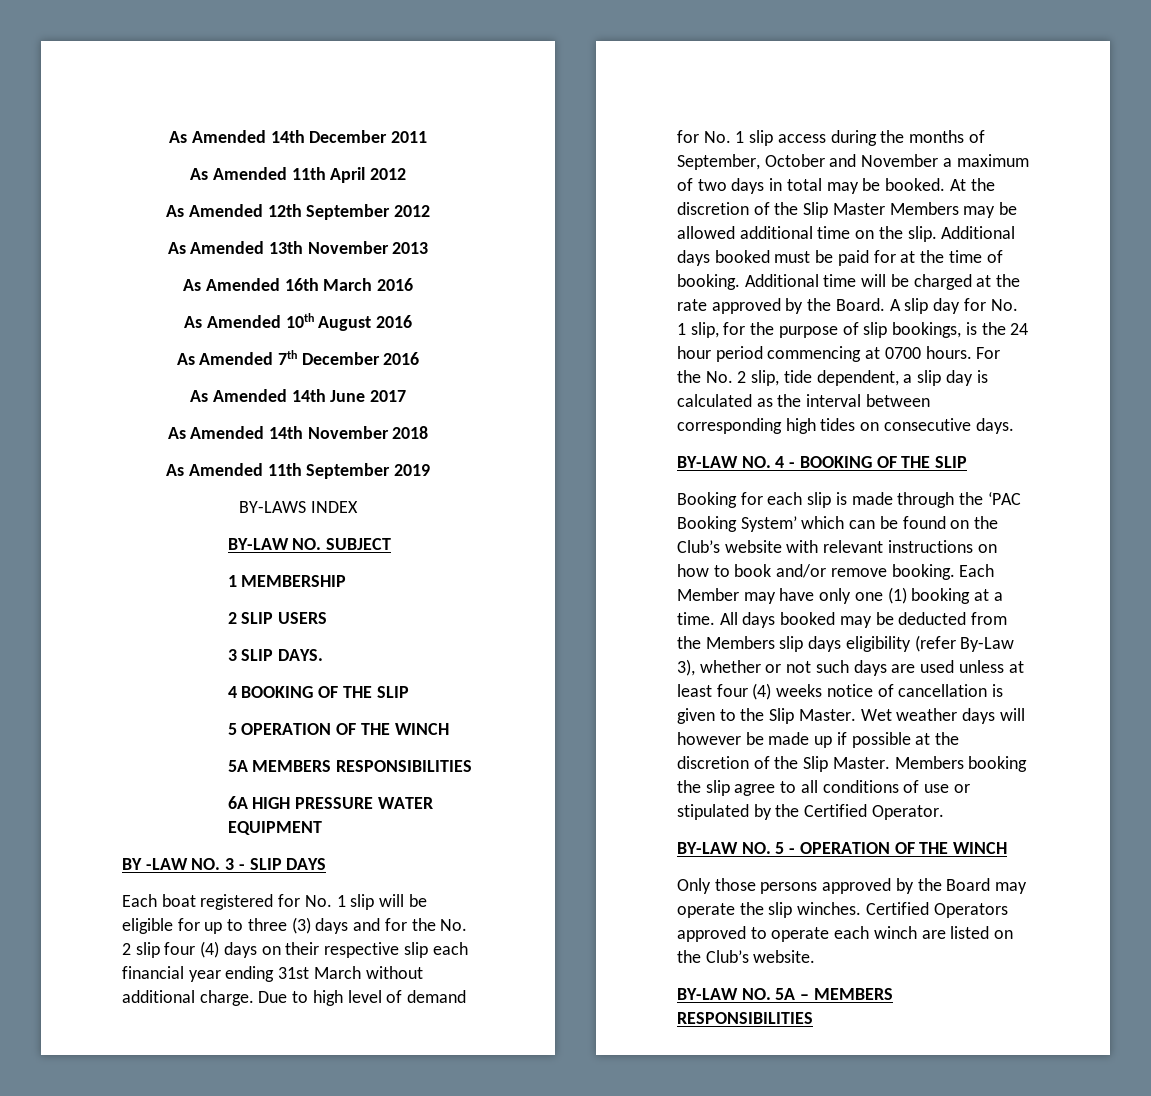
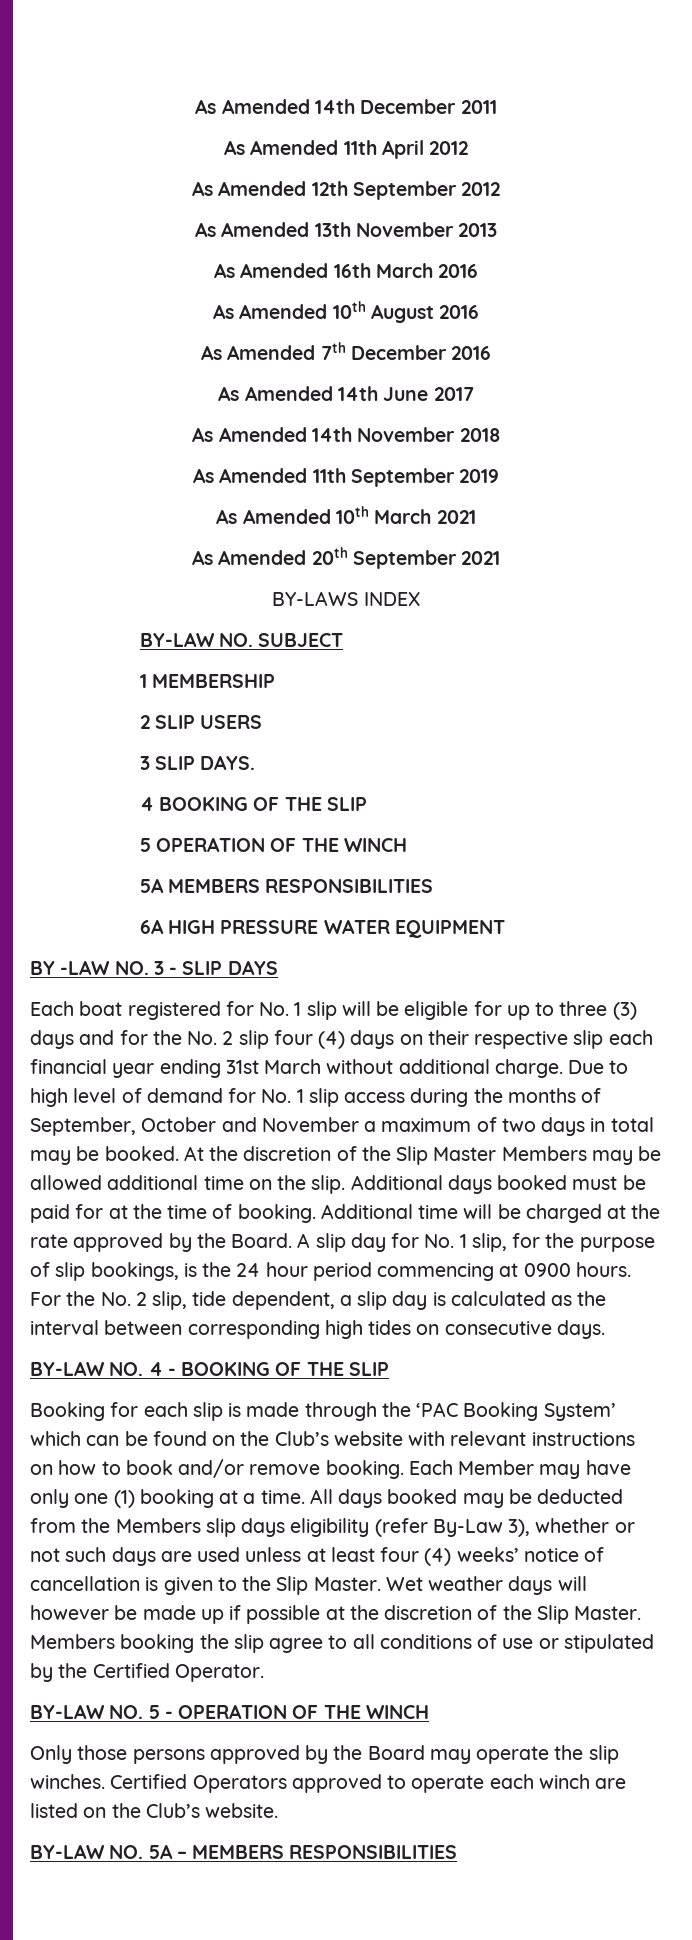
+ As Amended 10th March 2021
+ As Amended 20th September 2021
- A slip day for No. 1 slip, for the purpose of slip bookings, is the 24 hour period commencing at 0700 hours.
+ A slip day for No. 1 slip, for the purpose of slip bookings, is the 24 hour period commencing at 0900 hours.
- All days booked may be deducted from the Members slip days eligibility (refer By-Law 3), whether or not such days are used unless at least four (4) weeks notice of cancellation is given to the Slip Master.
+ All days booked may be deducted from the Members slip days eligibility (refer By-Law 3), whether or not such days are used unless at least four (4) weeks’ notice of cancellation is given to the Slip Master.

